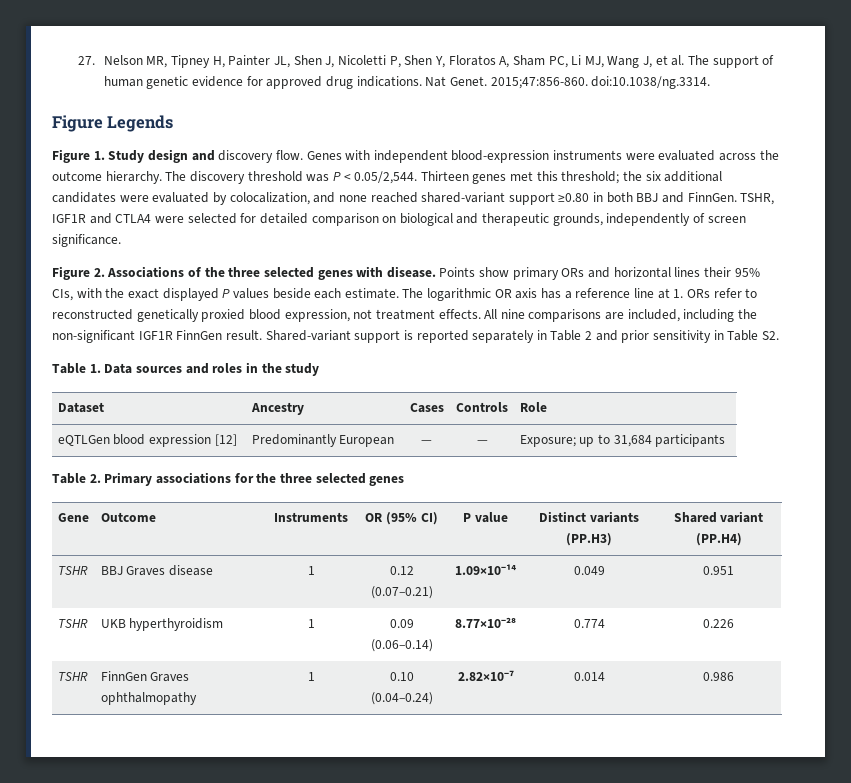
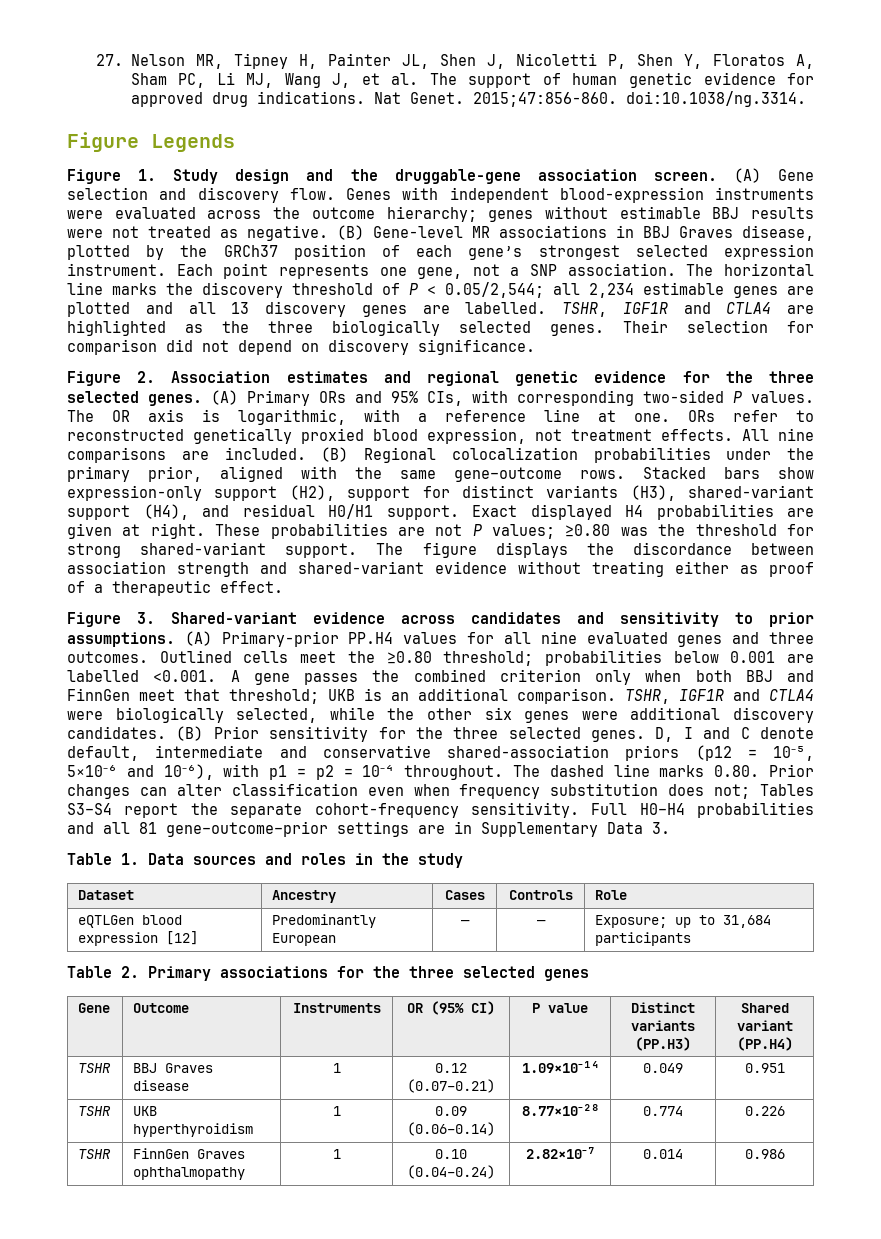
- Figure 1. Study design and discovery flow.
+ Figure 1. Study design and the druggable-gene association screen. (A) Gene selection and discovery flow.
- Genes with independent blood-expression instruments were evaluated across the outcome hierarchy. The discovery threshold was P < 0.05/2,544. Thirteen genes met this threshold; the six additional candidates were evaluated by colocalization, and none reached shared-variant support ≥0.80 in both BBJ and FinnGen. TSHR, IGF1R and CTLA4 were selected for detailed comparison on biological and therapeutic grounds, independently of screen significance.
- Figure 2. Associations of the three selected genes with disease. Points show primary ORs and horizontal lines their 95% CIs, with the exact displayed P values beside each estimate. The logarithmic OR axis has a reference line at 1. ORs refer to reconstructed genetically proxied blood expression, not treatment effects.
+ Genes with independent blood-expression instruments were evaluated across the outcome hierarchy; genes without estimable BBJ results were not treated as negative. (B) Gene-level MR associations in BBJ Graves disease, plotted by the GRCh37 position of each gene’s strongest selected expression instrument. Each point represents one gene, not a SNP association. The horizontal line marks the discovery threshold of P < 0.05/2,544; all 2,234 estimable genes are plotted and all 13 discovery genes are labelled. TSHR, IGF1R and CTLA4 are highlighted as the three biologically selected genes. Their selection for comparison did not depend on discovery significance.
+ Figure 2. Association estimates and regional genetic evidence for the three selected genes. (A) Primary ORs and 95% CIs, with corresponding two-sided P values. The OR axis is logarithmic, with a reference line at one. ORs refer to reconstructed genetically proxied blood expression, not treatment effects.
- All nine comparisons are included, including the non-significant IGF1R FinnGen result. Shared-variant support is reported separately in Table 2 and prior sensitivity in Table S2.
+ All nine comparisons are included. (B) Regional colocalization probabilities under the primary prior, aligned with the same gene–outcome rows. Stacked bars show expression-only support (H2), support for distinct variants (H3), shared-variant support (H4), and residual H0/H1 support. Exact displayed H4 probabilities are given at right. These probabilities are not P values; ≥0.80 was the threshold for strong shared-variant support. The figure displays the discordance between association strength and shared-variant evidence without treating either as proof of a therapeutic effect.
+ Figure 3. Shared-variant evidence across candidates and sensitivity to prior assumptions. (A) Primary-prior PP.H4 values for all nine evaluated genes and three outcomes. Outlined cells meet the ≥0.80 threshold; probabilities below 0.001 are labelled <0.001. A gene passes the combined criterion only when both BBJ and FinnGen meet that threshold; UKB is an additional comparison. TSHR, IGF1R and CTLA4 were biologically selected, while the other six genes were additional discovery candidates. (B) Prior sensitivity for the three selected genes. D, I and C denote default, intermediate and conservative shared-association priors (p12 = 10⁻⁵, 5×10⁻⁶ and 10⁻⁶), with p1 = p2 = 10⁻⁴ throughout. The dashed line marks 0.80. Prior changes can alter classification even when frequency substitution does not; Tables S3–S4 report the separate cohort-frequency sensitivity. Full H0–H4 probabilities and all 81 gene–outcome–prior settings are in Supplementary Data 3.

